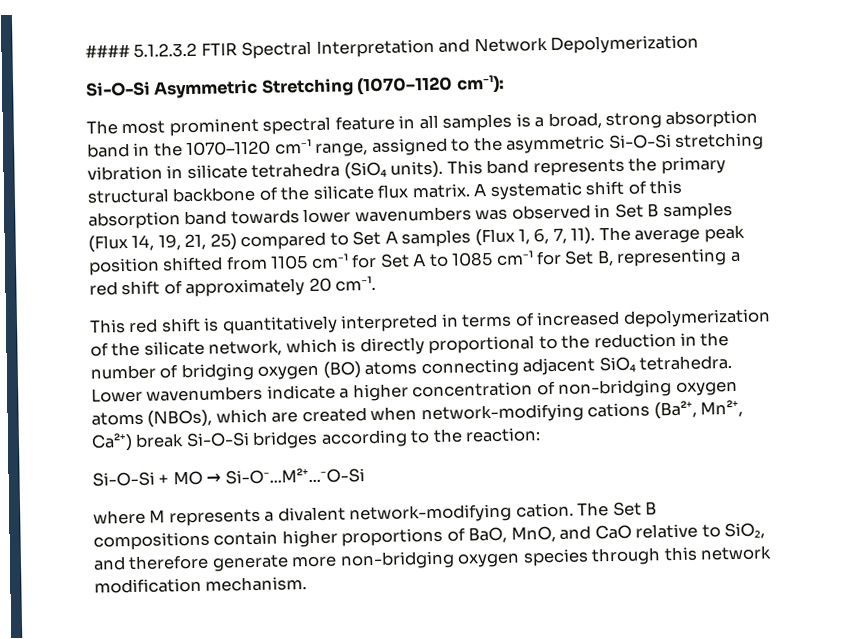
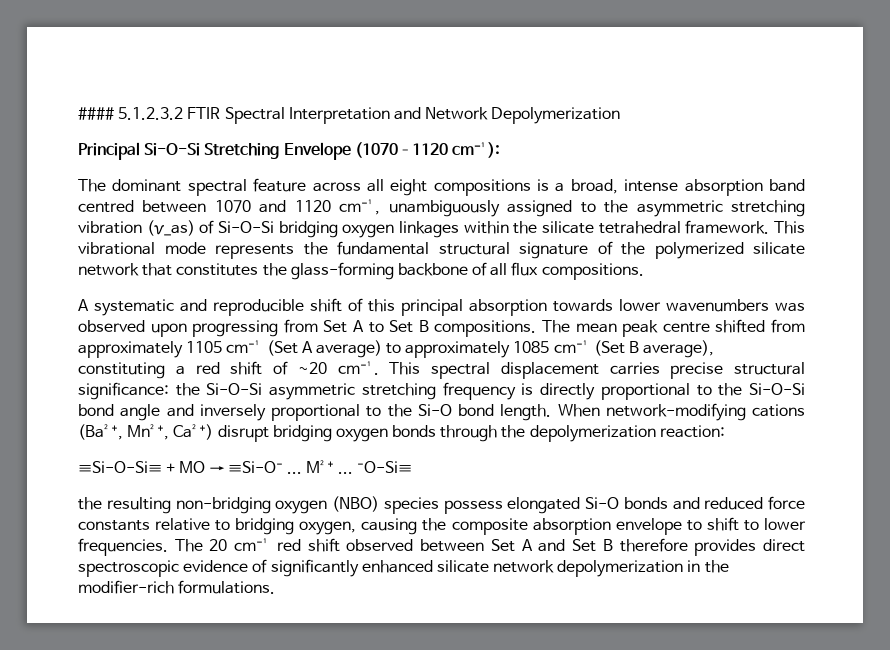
- Si-O-Si Asymmetric Stretching (1070–1120 cm⁻¹):
+ Principal Si-O-Si Stretching Envelope (1070–1120 cm⁻¹):
- The most prominent spectral feature in all samples is a broad, strong absorption band in the 1070–1120 cm⁻¹ range, assigned to the asymmetric Si-O-Si stretching vibration in silicate tetrahedra (SiO₄ units). This band represents the primary structural backbone of the silicate flux matrix. A systematic shift of this absorption band towards lower wavenumbers was observed in Set B samples (Flux 14, 19, 21, 25) compared to Set A samples (Flux 1, 6, 7, 11). The average peak position shifted from 1105 cm⁻¹ for Set A to 1085 cm⁻¹ for Set B, representing a red shift of approximately 20 cm⁻¹.
- This red shift is quantitatively interpreted in terms of increased depolymerization of the silicate network, which is directly proportional to the reduction in the number of bridging oxygen (BO) atoms connecting adjacent SiO₄ tetrahedra. Lower wavenumbers indicate a higher concentration of non-bridging oxygen atoms (NBOs), which are created when network-modifying cations (Ba²⁺, Mn²⁺, Ca²⁺) break Si-O-Si bridges according to the reaction:
+ The dominant spectral feature across all eight compositions is a broad, intense absorption band centred between 1070 and 1120 cm⁻¹, unambiguously assigned to the asymmetric stretching vibration (ν_as) of Si-O-Si bridging oxygen linkages within the silicate tetrahedral framework. This vibrational mode represents the fundamental structural signature of the polymerized silicate network that constitutes the glass-forming backbone of all flux compositions.
+ A systematic and reproducible shift of this principal absorption towards lower wavenumbers was observed upon progressing from Set A to Set B compositions. The mean peak centre shifted from approximately 1105 cm⁻¹ (Set A average) to approximately 1085 cm⁻¹ (Set B average), constituting a red shift of ~20 cm⁻¹. This spectral displacement carries precise structural significance: the Si-O-Si asymmetric stretching frequency is directly proportional to the Si-O-Si bond angle and inversely proportional to the Si-O bond length. When network-modifying cations (Ba²⁺, Mn²⁺, Ca²⁺) disrupt bridging oxygen bonds through the depolymerization reaction:
- Si-O-Si + MO → Si-O⁻...M²⁺...⁻O-Si
- where M represents a divalent network-modifying cation. The Set B compositions contain higher proportions of BaO, MnO, and CaO relative to SiO₂, and therefore generate more non-bridging oxygen species through this network modification mechanism.
+ ≡Si-O-Si≡ + MO → ≡Si-O⁻ ... M²⁺ ... ⁻O-Si≡
+ the resulting non-bridging oxygen (NBO) species possess elongated Si-O bonds and reduced force constants relative to bridging oxygen, causing the composite absorption envelope to shift to lower frequencies. The 20 cm⁻¹ red shift observed between Set A and Set B therefore provides direct spectroscopic evidence of significantly enhanced silicate network depolymerization in the modifier-rich formulations.

